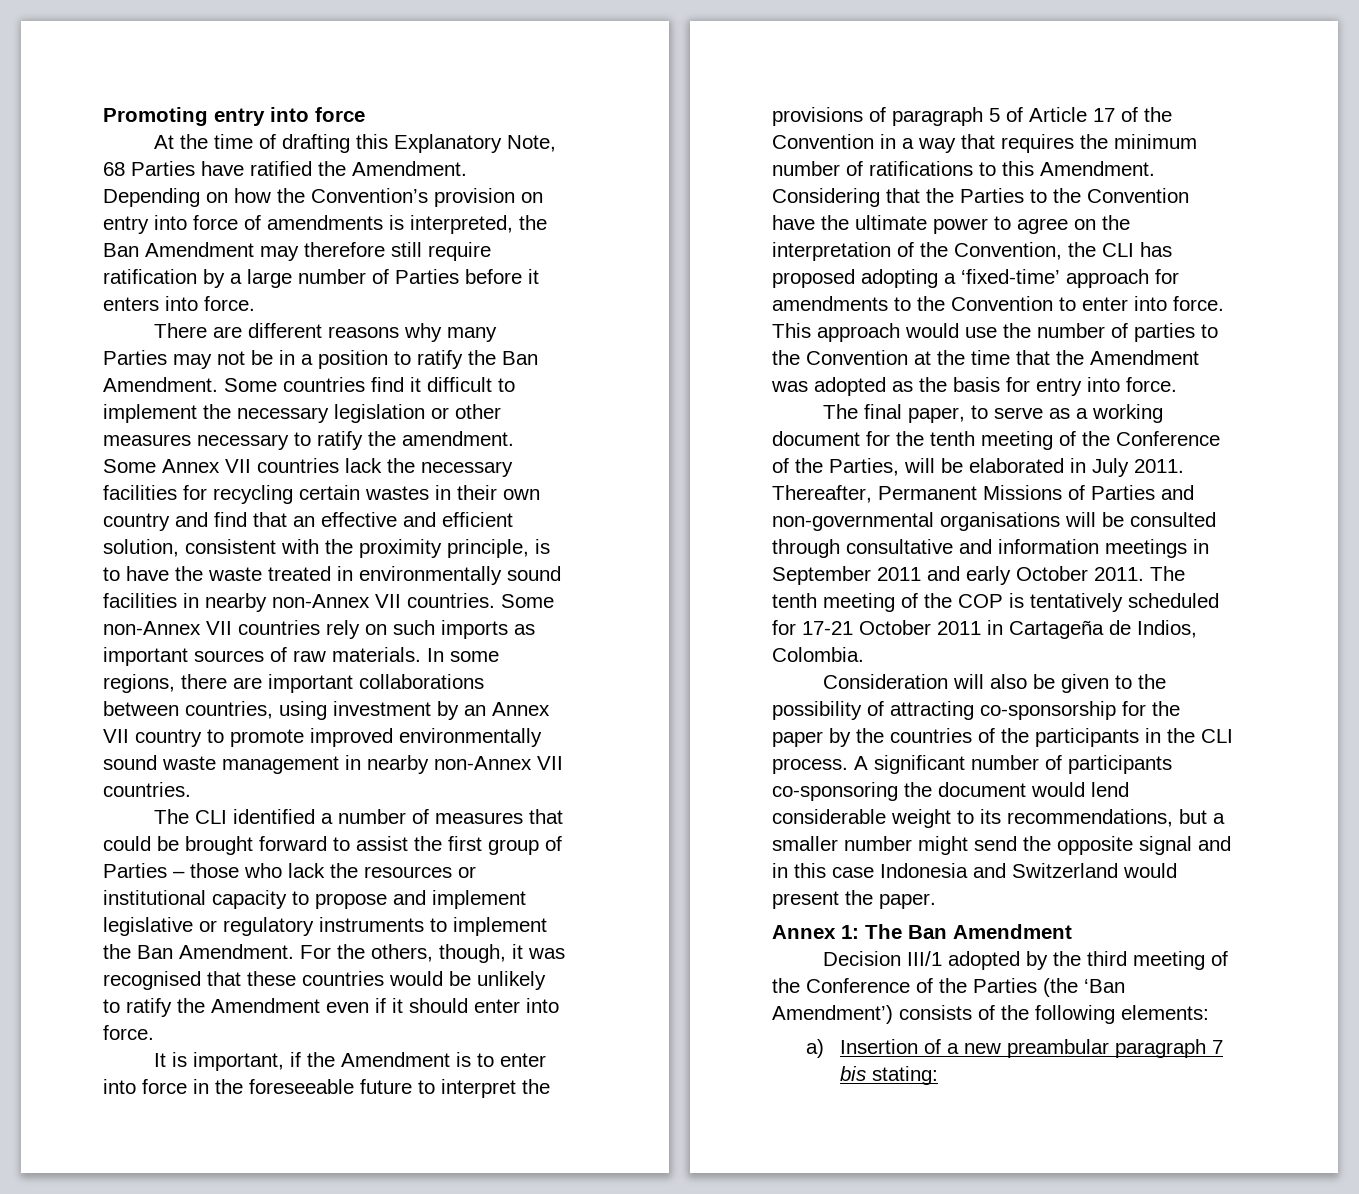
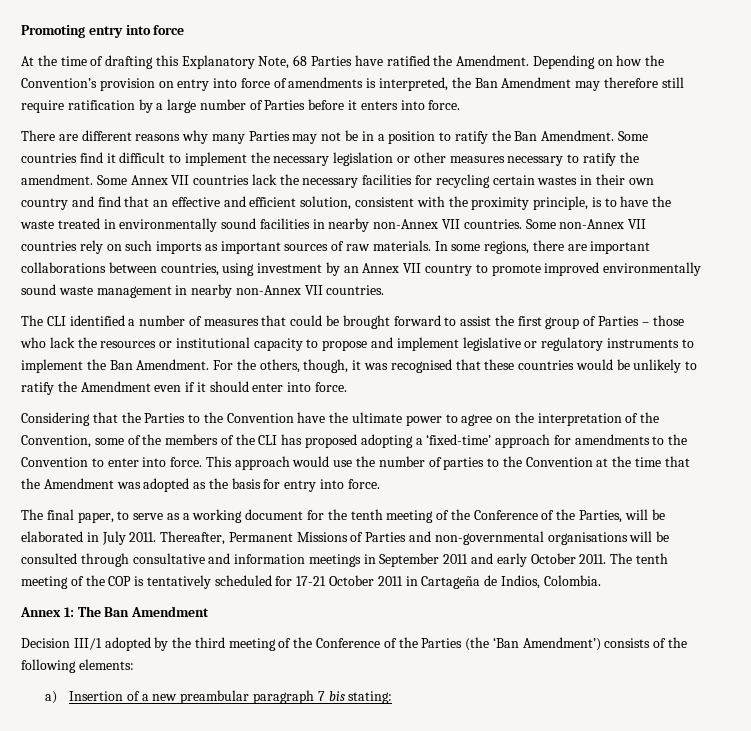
- It is important, if the Amendment is to enter into force in the foreseeable future to interpret the provisions of paragraph 5 of Article 17 of the Convention in a way that requires the minimum number of ratifications to this Amendment. Considering that the Parties to the Convention have the ultimate power to agree on the interpretation of the Convention, the CLI has proposed adopting a ‘fixed-time’ approach for amendments to the Convention to enter into force.
+ Considering that the Parties to the Convention have the ultimate power to agree on the interpretation of the Convention, some of the members of the CLI has proposed adopting a ‘fixed-time’ approach for amendments to the Convention to enter into force.
- Consideration will also be given to the possibility of attracting co-sponsorship for the paper by the countries of the participants in the CLI process. A significant number of participants co-sponsoring the document would lend considerable weight to its recommendations, but a smaller number might send the opposite signal and in this case Indonesia and Switzerland would present the paper.

